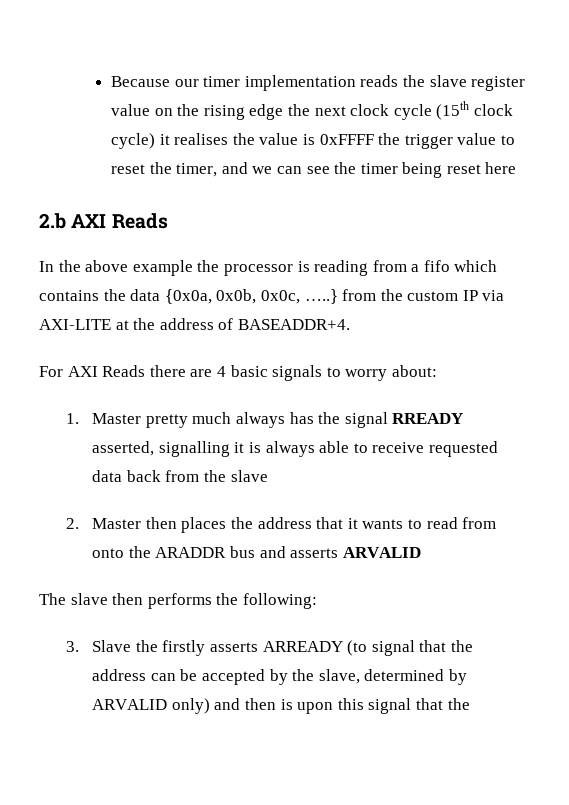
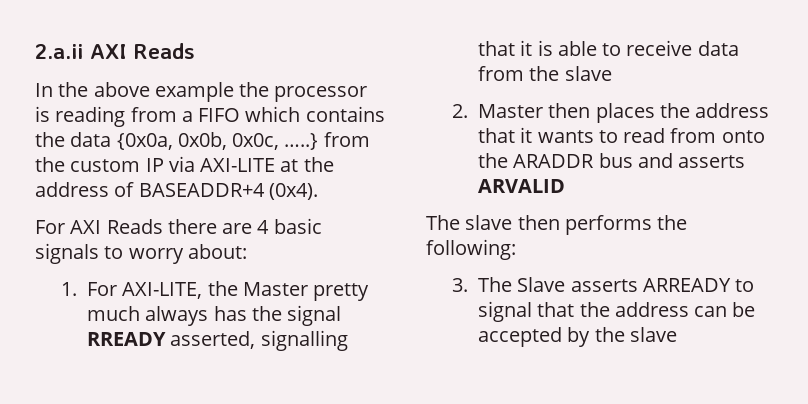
- Because our timer implementation reads the slave register value on the rising edge the next clock cycle (15th clock cycle) it realises the value is 0xFFFF the trigger value to reset the timer, and we can see the timer being reset here
- 2.b AXI Reads
+ 2.a.ii AXI Reads
- In the above example the processor is reading from a fifo which contains the data {0x0a, 0x0b, 0x0c, …..} from the custom IP via AXI-LITE at the address of BASEADDR+4.
+ In the above example the processor is reading from a FIFO which contains the data {0x0a, 0x0b, 0x0c, …..} from the custom IP via AXI-LITE at the address of BASEADDR+4 (0x4).
- 1. Master pretty much always has the signal RREADY asserted, signalling it is always able to receive requested data back from the slave
+ 1. For AXI-LITE, the Master pretty much always has the signal RREADY asserted, signalling that it is able to receive data from the slave
- 3. Slave the firstly asserts ARREADY (to signal that the address can be accepted by the slave, determined by ARVALID only) and then is upon this signal that the
+ 3. The Slave asserts ARREADY to signal that the address can be accepted by the slave

